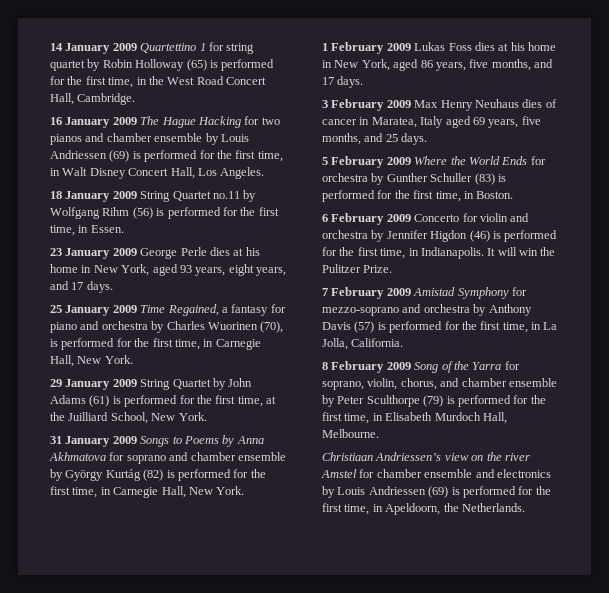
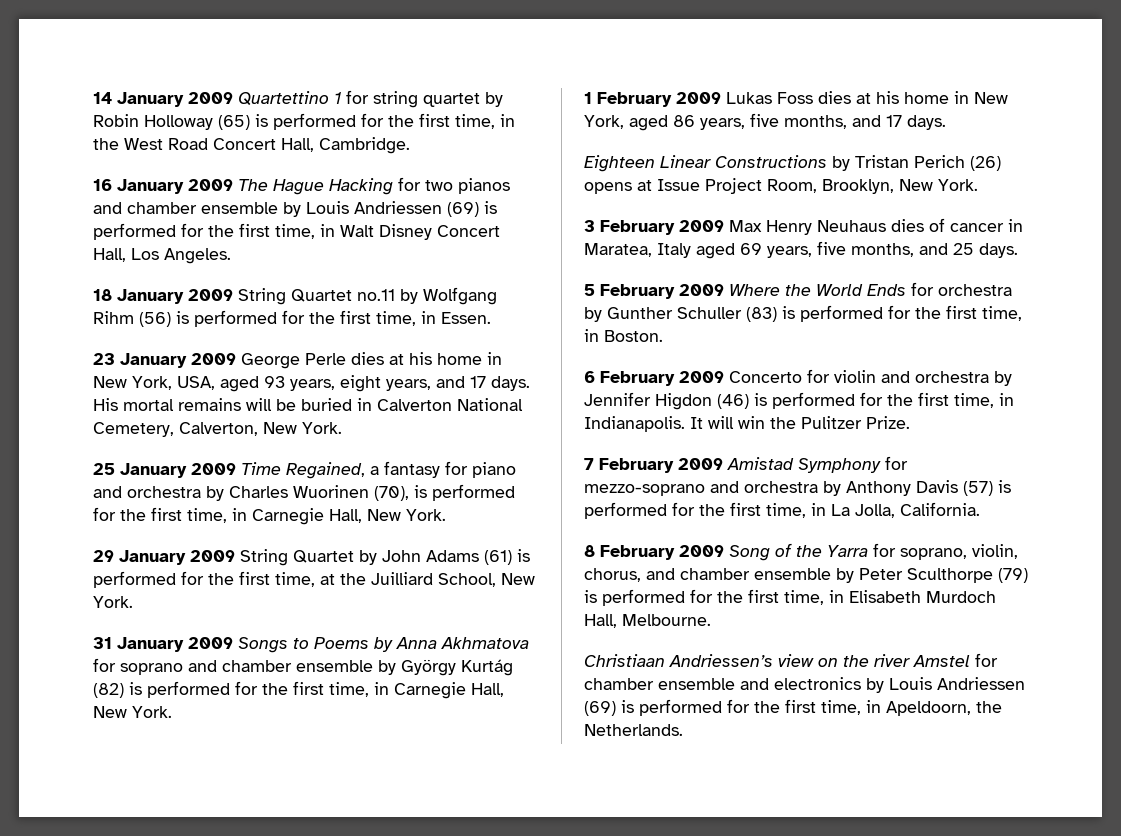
- 23 January 2009 George Perle dies at his home in New York, aged 93 years, eight years, and 17 days.
+ 23 January 2009 George Perle dies at his home in New York, USA, aged 93 years, eight years, and 17 days. His mortal remains will be buried in Calverton National Cemetery, Calverton, New York.
+ Eighteen Linear Constructions by Tristan Perich (26) opens at Issue Project Room, Brooklyn, New York.

